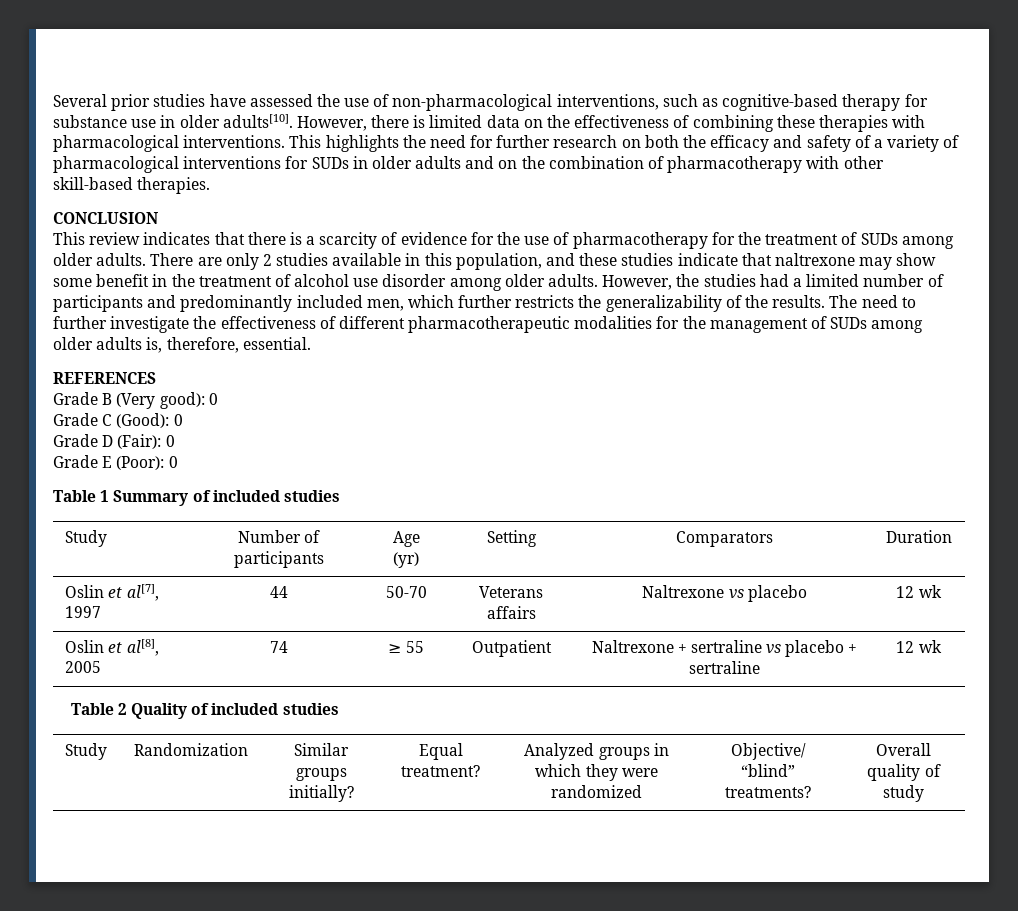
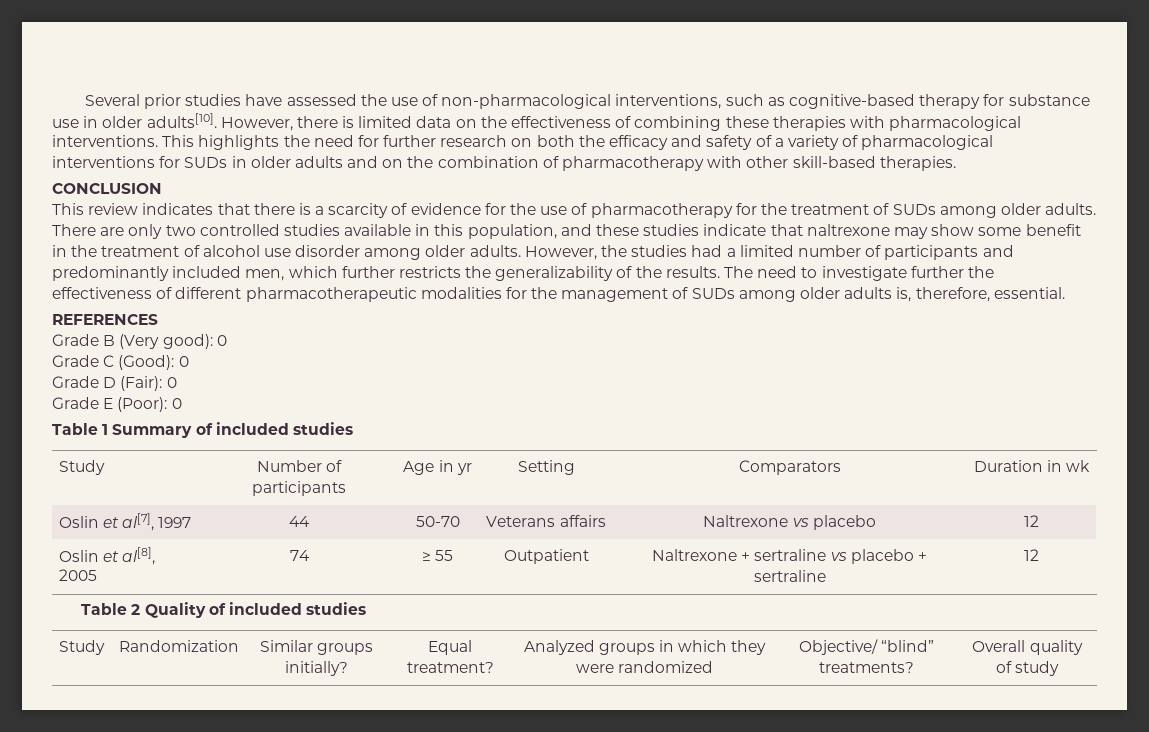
- There are only 2 studies available in this population, and these studies indicate that naltrexone may show some benefit in the treatment of alcohol use disorder among older adults.
+ There are only two controlled studies available in this population, and these studies indicate that naltrexone may show some benefit in the treatment of alcohol use disorder among older adults.
- The need to further investigate the effectiveness of different pharmacotherapeutic modalities for the management of SUDs among older adults is, therefore, essential.
+ The need to investigate further the effectiveness of different pharmacotherapeutic modalities for the management of SUDs among older adults is, therefore, essential.
- Study | Number of participants | Age (yr) | Setting | Comparators | Duration
+ Study | Number of participants | Age in yr | Setting | Comparators | Duration in wk
- Oslin et al[7], 1997 | 44 | 50-70 | Veterans affairs | Naltrexone vs placebo | 12 wk
+ Oslin et al[7], 1997 | 44 | 50-70 | Veterans affairs | Naltrexone vs placebo | 12
- Oslin et al[8], 2005 | 74 | ≥ 55 | Outpatient | Naltrexone + sertraline vs placebo + sertraline | 12 wk
+ Oslin et al[8], 2005 | 74 | ≥ 55 | Outpatient | Naltrexone + sertraline vs placebo + sertraline | 12

